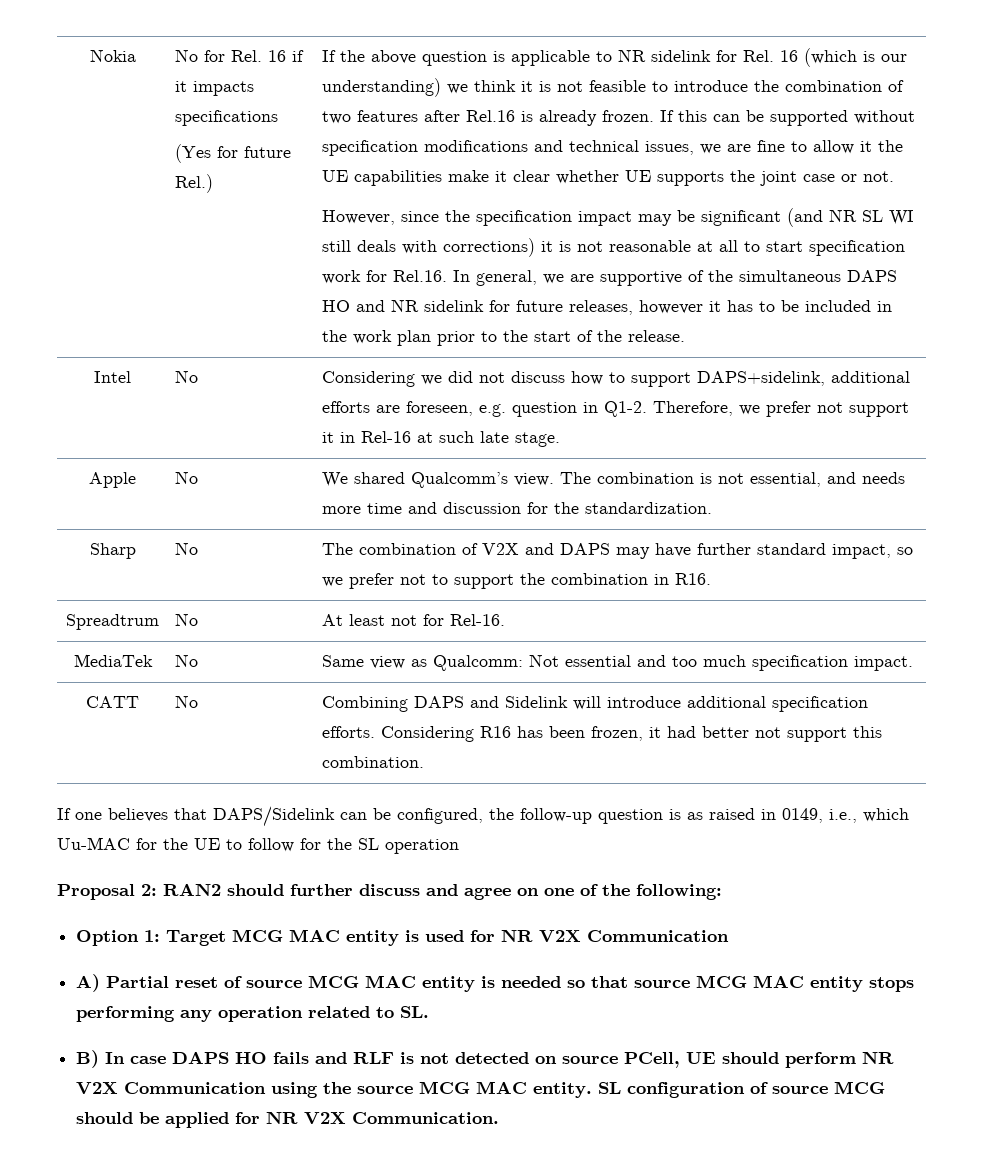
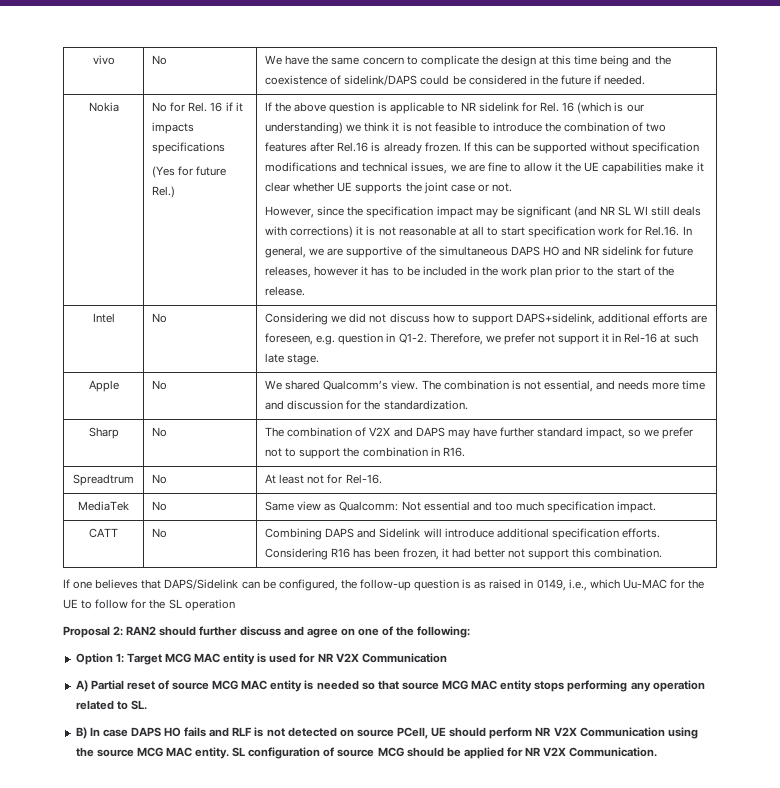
+ vivo | No | We have the same concern to complicate the design at this time being and the coexistence of sidelink/DAPS could be considered in the future if needed.

